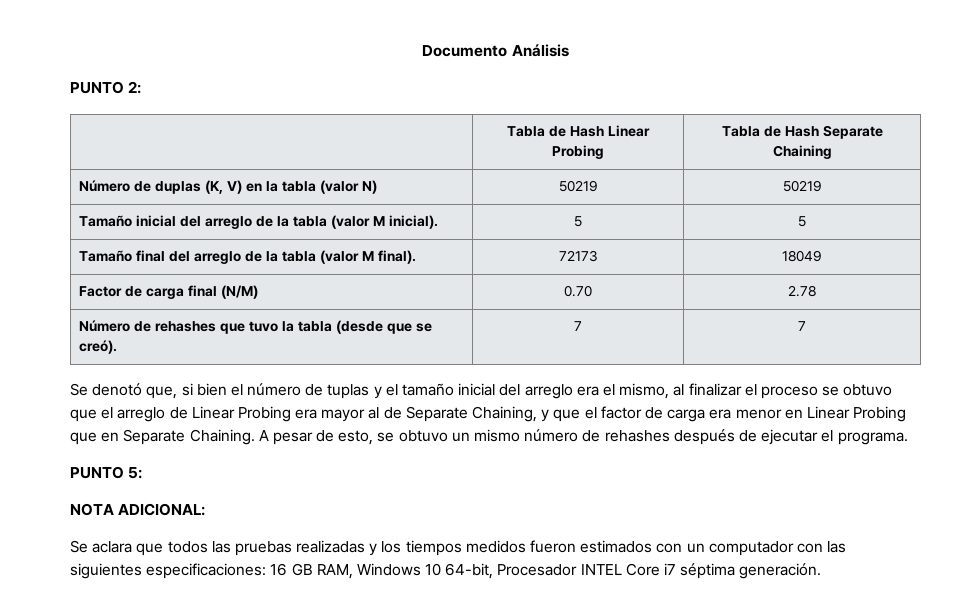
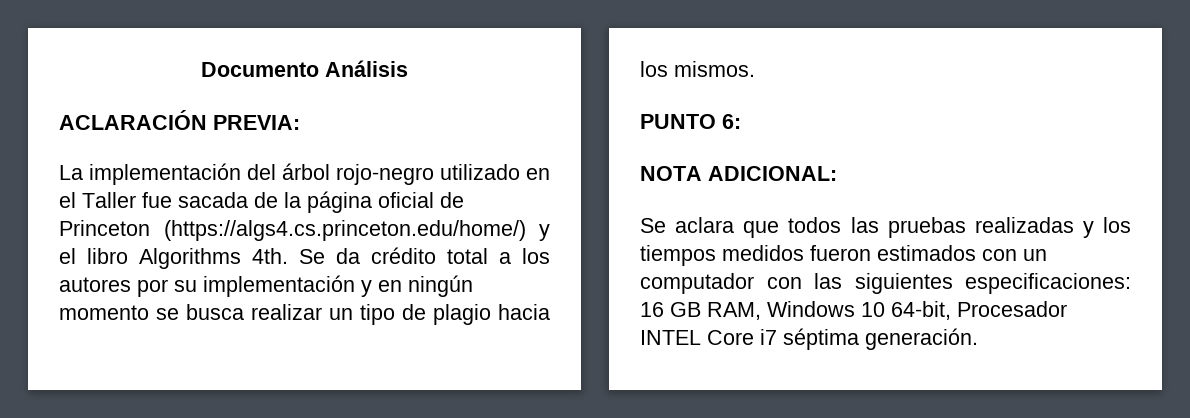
- PUNTO 2:
- | Tabla de Hash Linear Probing | Tabla de Hash Separate Chaining
- Número de duplas (K, V) en la tabla (valor N) | 50219 | 50219
- Tamaño inicial del arreglo de la tabla (valor M inicial). | 5 | 5
- Tamaño final del arreglo de la tabla (valor M final). | 72173 | 18049
- Factor de carga final (N/M) | 0.70 | 2.78
- Número de rehashes que tuvo la tabla (desde que se creó). | 7 | 7
- Se denotó que, si bien el número de tuplas y el tamaño inicial del arreglo era el mismo, al finalizar el proceso se obtuvo que el arreglo de Linear Probing era mayor al de Separate Chaining, y que el factor de carga era menor en Linear Probing que en Separate Chaining. A pesar de esto, se obtuvo un mismo número de rehashes después de ejecutar el programa.
- PUNTO 5:
+ ACLARACIÓN PREVIA:
+ La implementación del árbol rojo-negro utilizado en el Taller fue sacada de la página oficial de Princeton (https://algs4.cs.princeton.edu/home/) y el libro Algorithms 4th. Se da crédito total a los autores por su implementación y en ningún momento se busca realizar un tipo de plagio hacia los mismos.
+ PUNTO 6:

